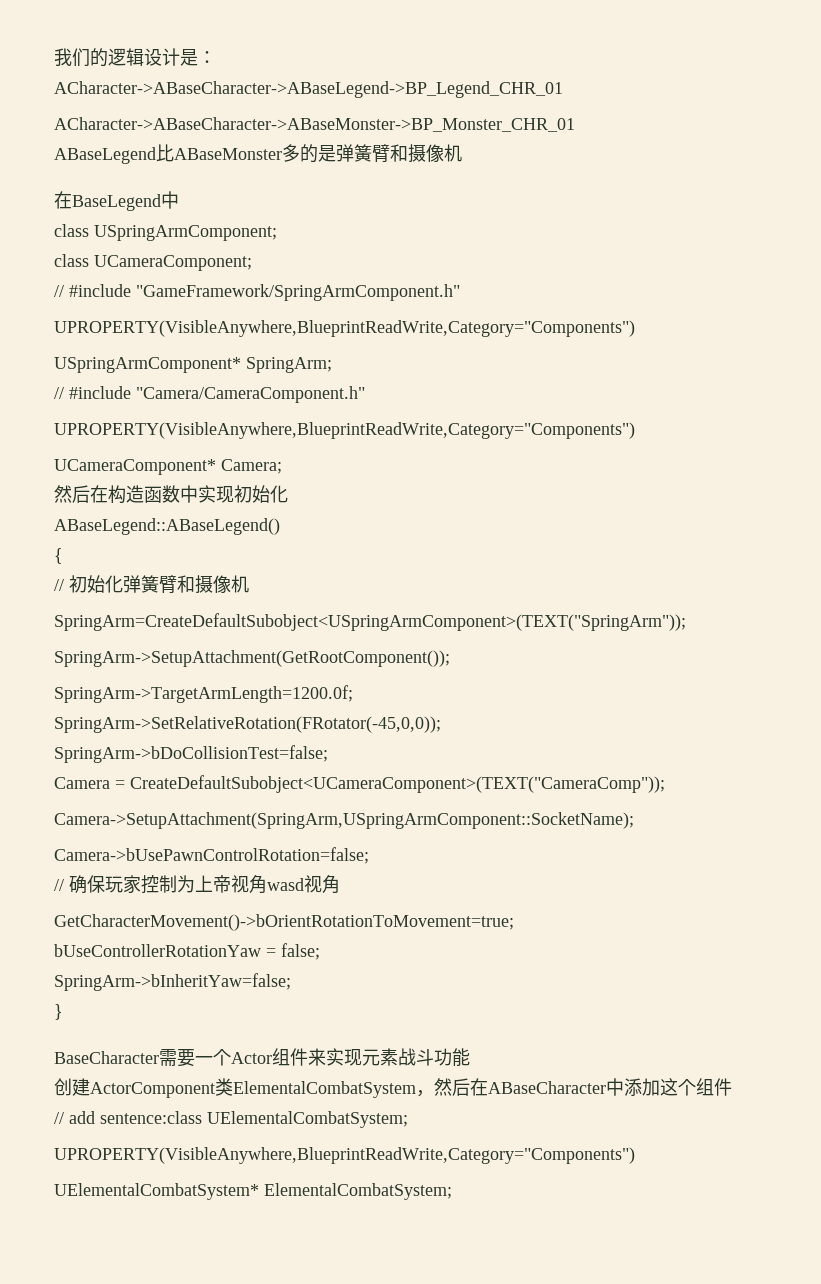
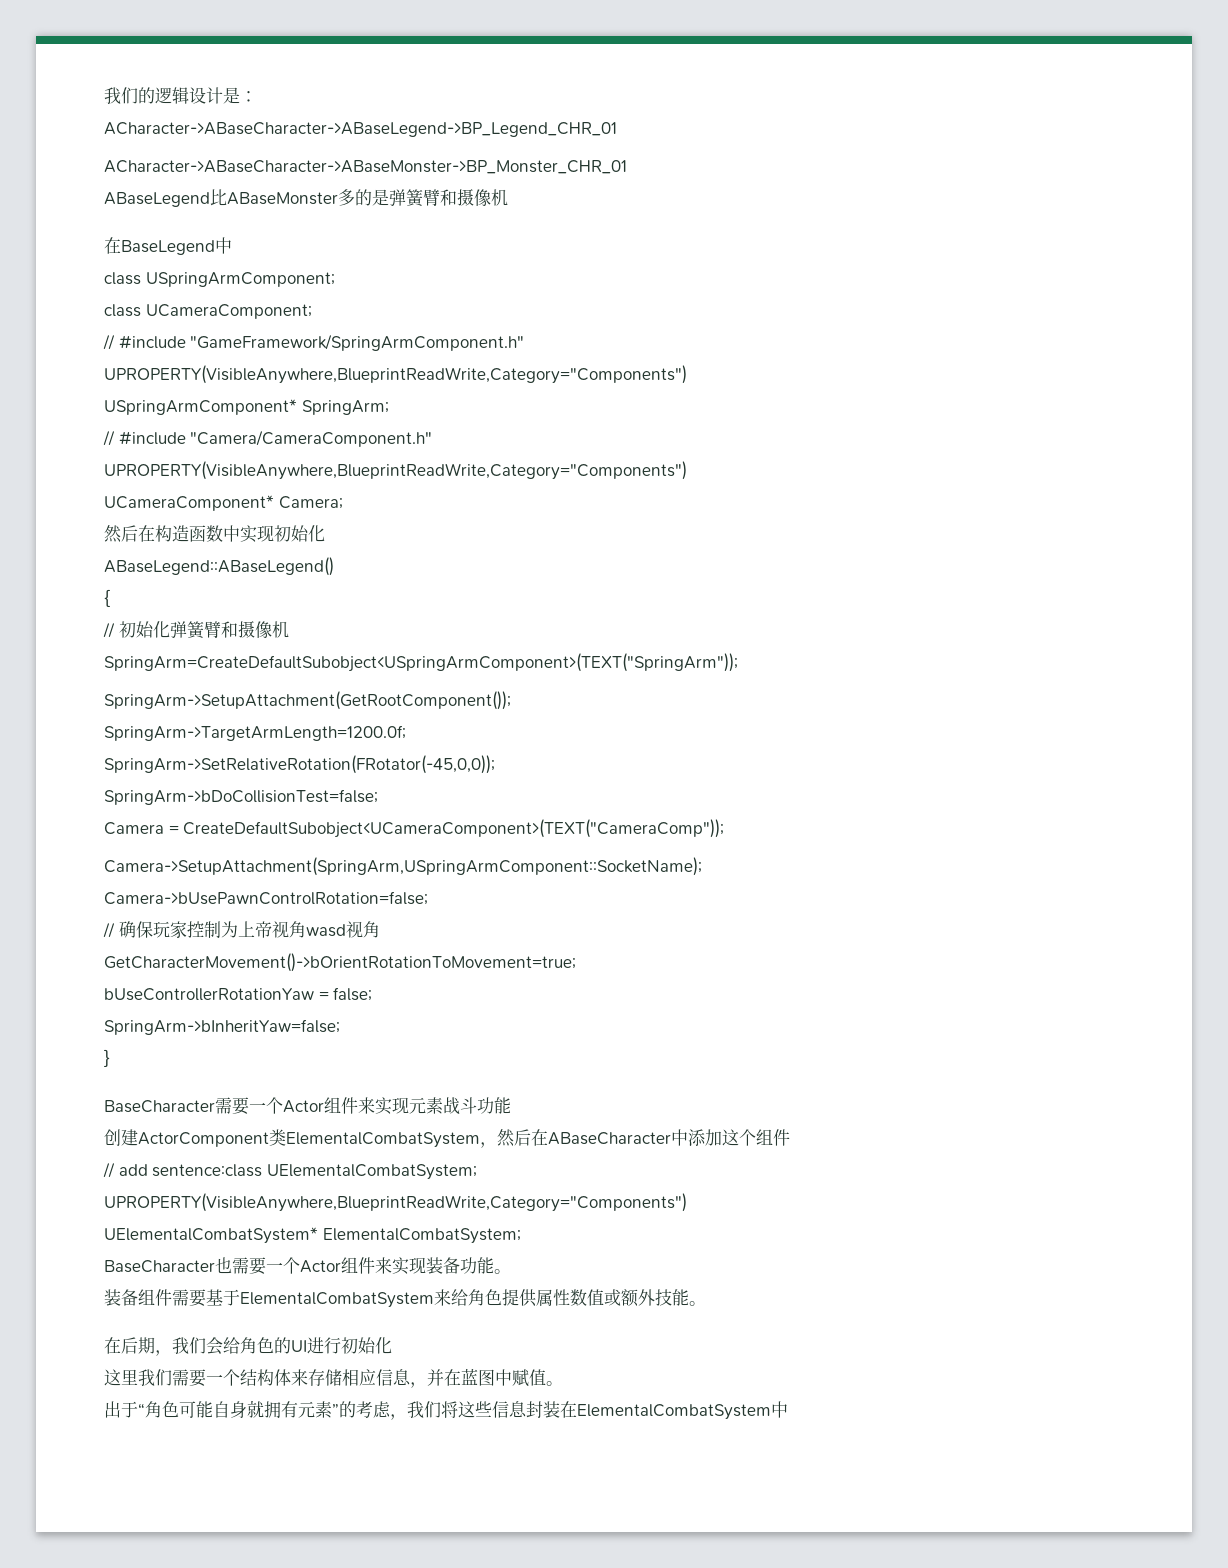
+ BaseCharacter也需要一个Actor组件来实现装备功能。
+ 装备组件需要基于ElementalCombatSystem来给角色提供属性数值或额外技能。
+ 在后期，我们会给角色的UI进行初始化
+ 这里我们需要一个结构体来存储相应信息，并在蓝图中赋值。
+ 出于“角色可能自身就拥有元素”的考虑，我们将这些信息封装在ElementalCombatSystem中

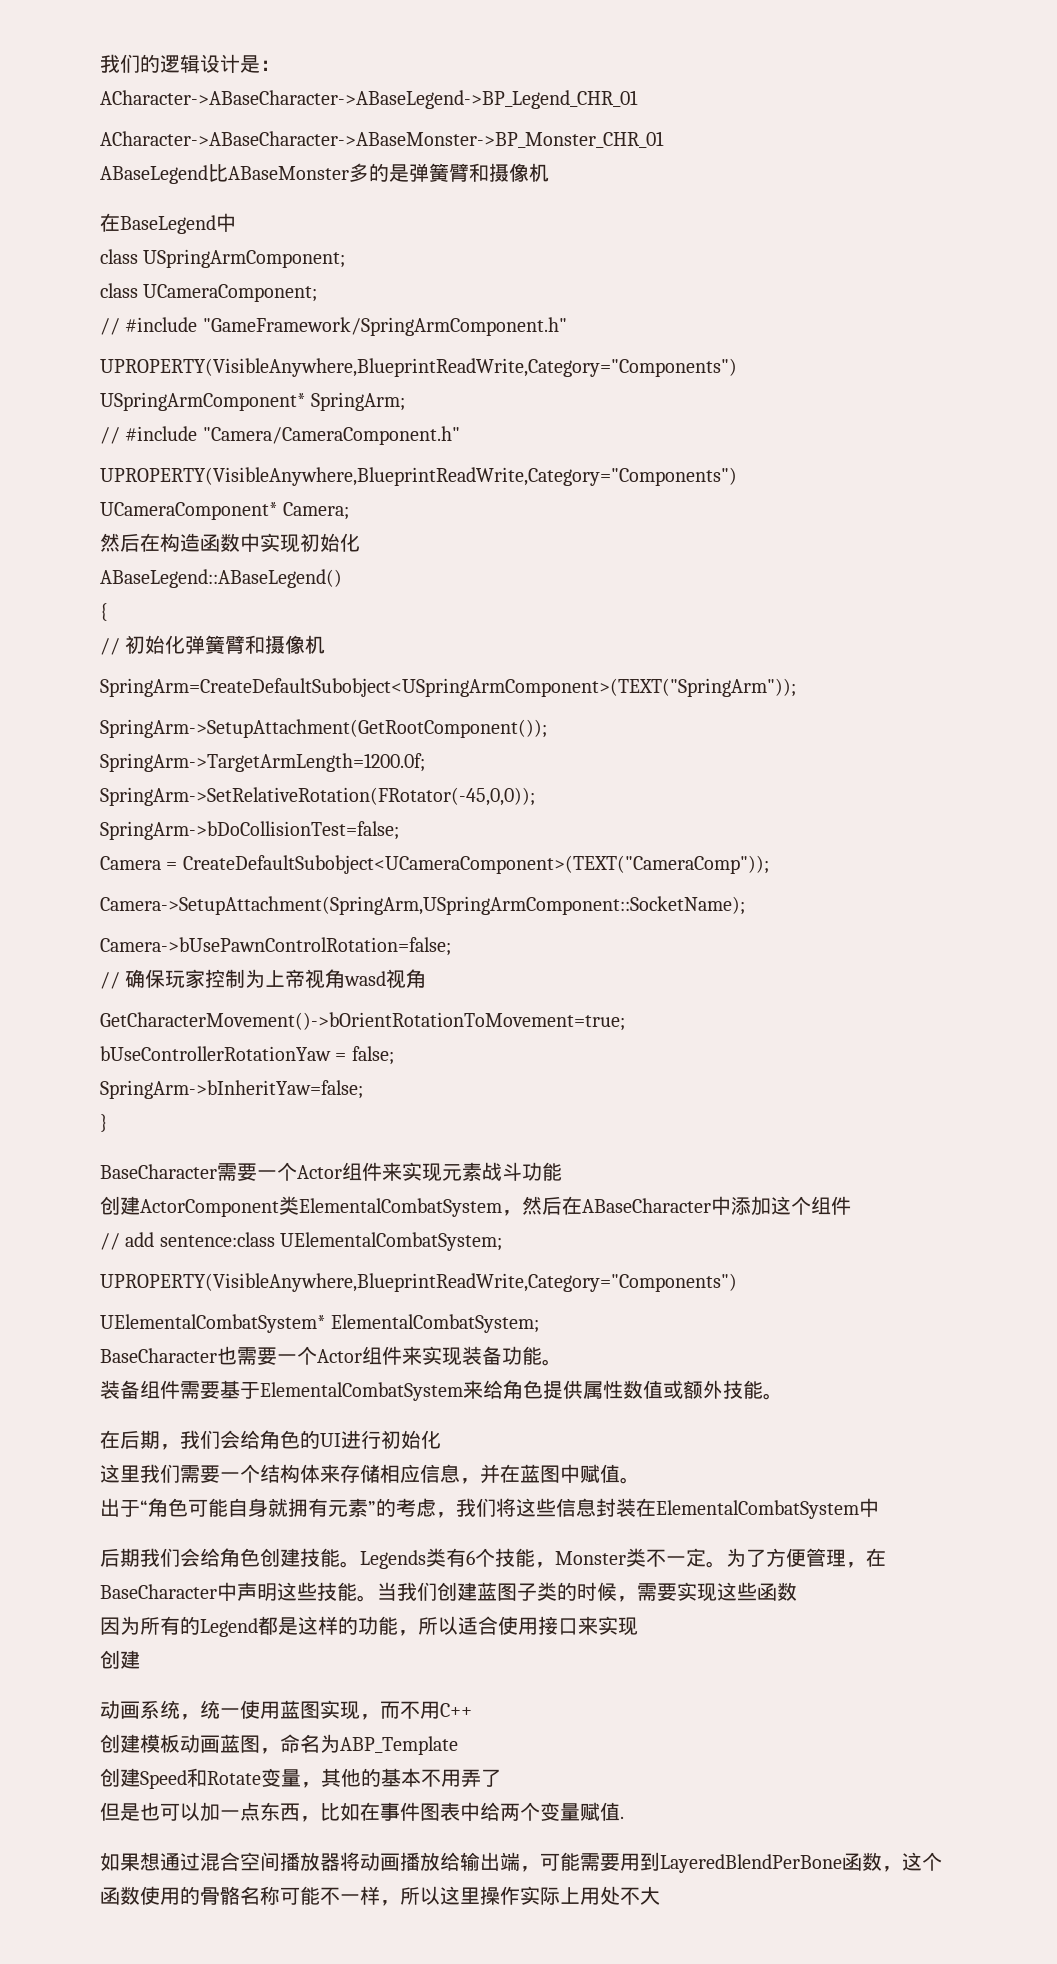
+ 后期我们会给角色创建技能。Legends类有6个技能，Monster类不一定。为了方便管理，在BaseCharacter中声明这些技能。当我们创建蓝图子类的时候，需要实现这些函数
+ 因为所有的Legend都是这样的功能，所以适合使用接口来实现
+ 创建
+ 动画系统，统一使用蓝图实现，而不用C++
+ 创建模板动画蓝图，命名为ABP_Template
+ 创建Speed和Rotate变量，其他的基本不用弄了
+ 但是也可以加一点东西，比如在事件图表中给两个变量赋值.
+ 如果想通过混合空间播放器将动画播放给输出端，可能需要用到LayeredBlendPerBone函数，这个函数使用的骨骼名称可能不一样，所以这里操作实际上用处不大

